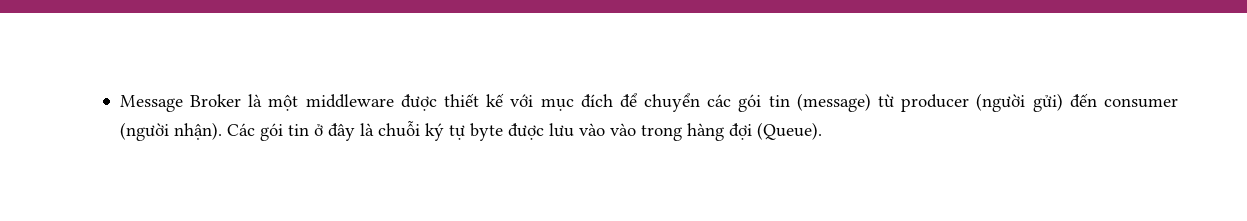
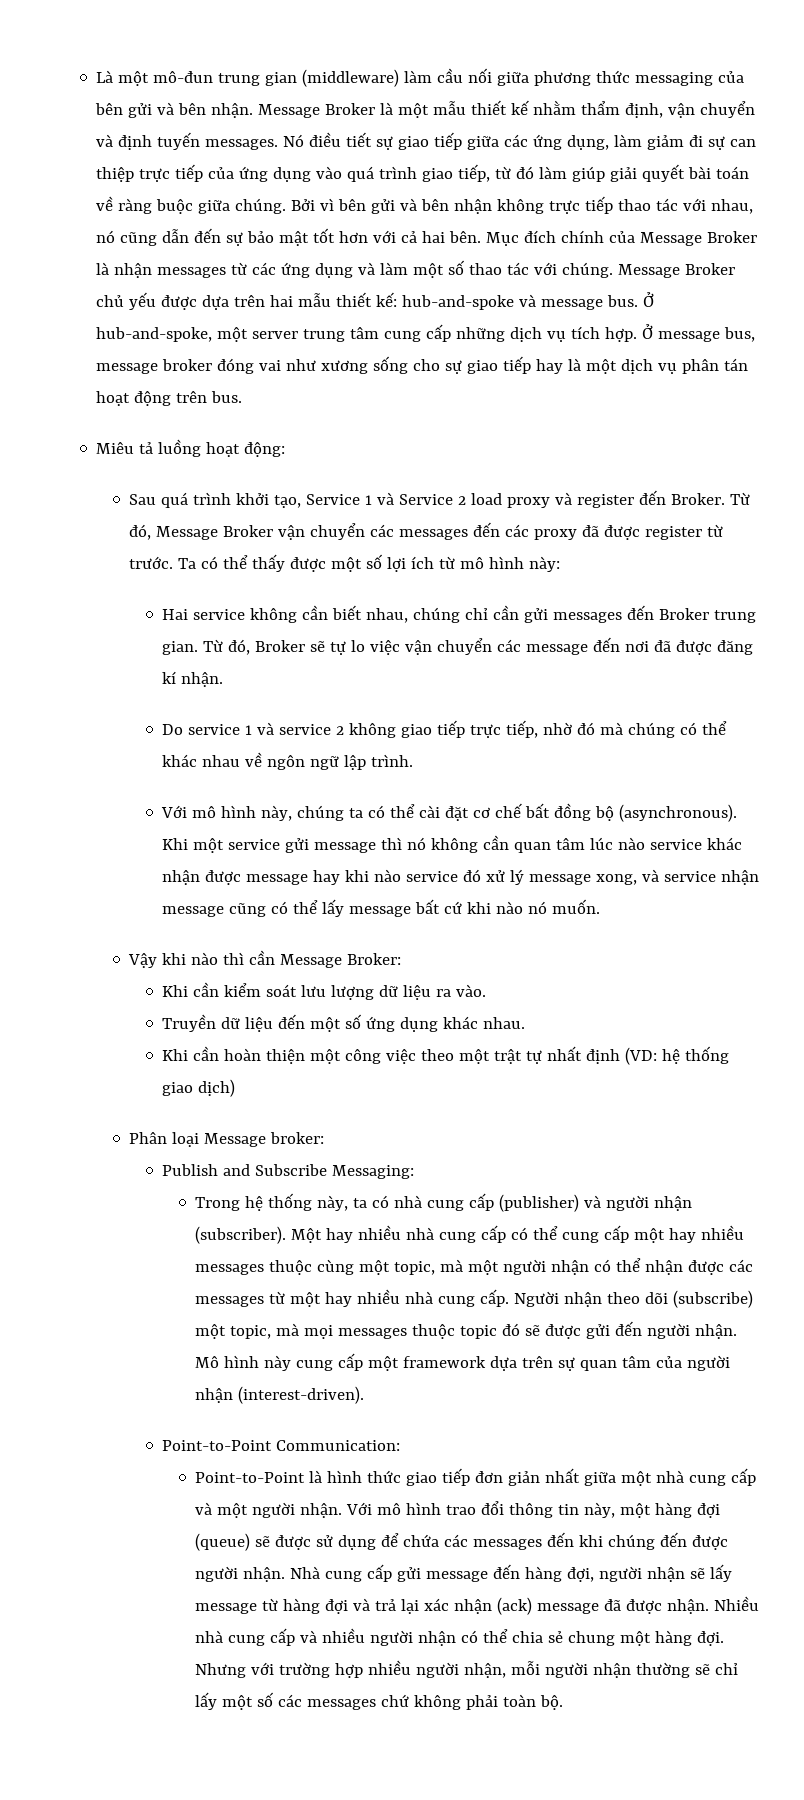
- Message Broker là một middleware được thiết kế với mục đích để chuyển các gói tin (message) từ producer (người gửi) đến consumer (người nhận). Các gói tin ở đây là chuỗi ký tự byte được lưu vào vào trong hàng đợi (Queue).
+ Là một mô-đun trung gian (middleware) làm cầu nối giữa phương thức messaging của bên gửi và bên nhận. Message Broker là một mẫu thiết kế nhằm thẩm định, vận chuyển và định tuyến messages. Nó điều tiết sự giao tiếp giữa các ứng dụng, làm giảm đi sự can thiệp trực tiếp của ứng dụng vào quá trình giao tiếp, từ đó làm giúp giải quyết bài toán về ràng buộc giữa chúng. Bởi vì bên gửi và bên nhận không trực tiếp thao tác với nhau, nó cũng dẫn đến sự bảo mật tốt hơn với cả hai bên. Mục đích chính của Message Broker là nhận messages từ các ứng dụng và làm một số thao tác với chúng. Message Broker chủ yếu được dựa trên hai mẫu thiết kế: hub-and-spoke và message bus. Ở hub-and-spoke, một server trung tâm cung cấp những dịch vụ tích hợp. Ở message bus, message broker đóng vai như xương sống cho sự giao tiếp hay là một dịch vụ phân tán hoạt động trên bus.
+ Miêu tả luồng hoạt động:
+ Sau quá trình khởi tạo, Service 1 và Service 2 load proxy và register đến Broker. Từ đó, Message Broker vận chuyển các messages đến các proxy đã được register từ trước. Ta có thể thấy được một số lợi ích từ mô hình này:
+ Hai service không cần biết nhau, chúng chỉ cần gửi messages đến Broker trung gian. Từ đó, Broker sẽ tự lo việc vận chuyển các message đến nơi đã được đăng kí nhận.
+ Do service 1 và service 2 không giao tiếp trực tiếp, nhờ đó mà chúng có thể khác nhau về ngôn ngữ lập trình.
+ Với mô hình này, chúng ta có thể cài đặt cơ chế bất đồng bộ (asynchronous). Khi một service gửi message thì nó không cần quan tâm lúc nào service khác nhận được message hay khi nào service đó xử lý message xong, và service nhận message cũng có thể lấy message bất cứ khi nào nó muốn.
+ Vậy khi nào thì cần Message Broker:
+ Khi cần kiểm soát lưu lượng dữ liệu ra vào.
+ Truyền dữ liệu đến một số ứng dụng khác nhau.
+ Khi cần hoàn thiện một công việc theo một trật tự nhất định (VD: hệ thống giao dịch)
+ Phân loại Message broker:
+ Publish and Subscribe Messaging:
+ Trong hệ thống này, ta có nhà cung cấp (publisher) và người nhận (subscriber). Một hay nhiều nhà cung cấp có thể cung cấp một hay nhiều messages thuộc cùng một topic, mà một người nhận có thể nhận được các messages từ một hay nhiều nhà cung cấp. Người nhận theo dõi (subscribe) một topic, mà mọi messages thuộc topic đó sẽ được gửi đến người nhận. Mô hình này cung cấp một framework dựa trên sự quan tâm của người nhận (interest-driven).
+ Point-to-Point Communication:
+ Point-to-Point là hình thức giao tiếp đơn giản nhất giữa một nhà cung cấp và một người nhận. Với mô hình trao đổi thông tin này, một hàng đợi (queue) sẽ được sử dụng để chứa các messages đến khi chúng đến được người nhận. Nhà cung cấp gửi message đến hàng đợi, người nhận sẽ lấy message từ hàng đợi và trả lại xác nhận (ack) message đã được nhận. Nhiều nhà cung cấp và nhiều người nhận có thể chia sẻ chung một hàng đợi. Nhưng với trường hợp nhiều người nhận, mỗi người nhận thường sẽ chỉ lấy một số các messages chứ không phải toàn bộ.

